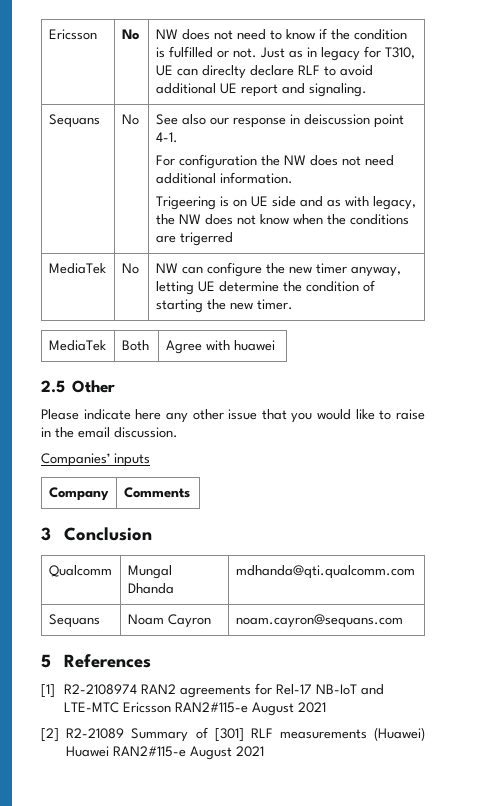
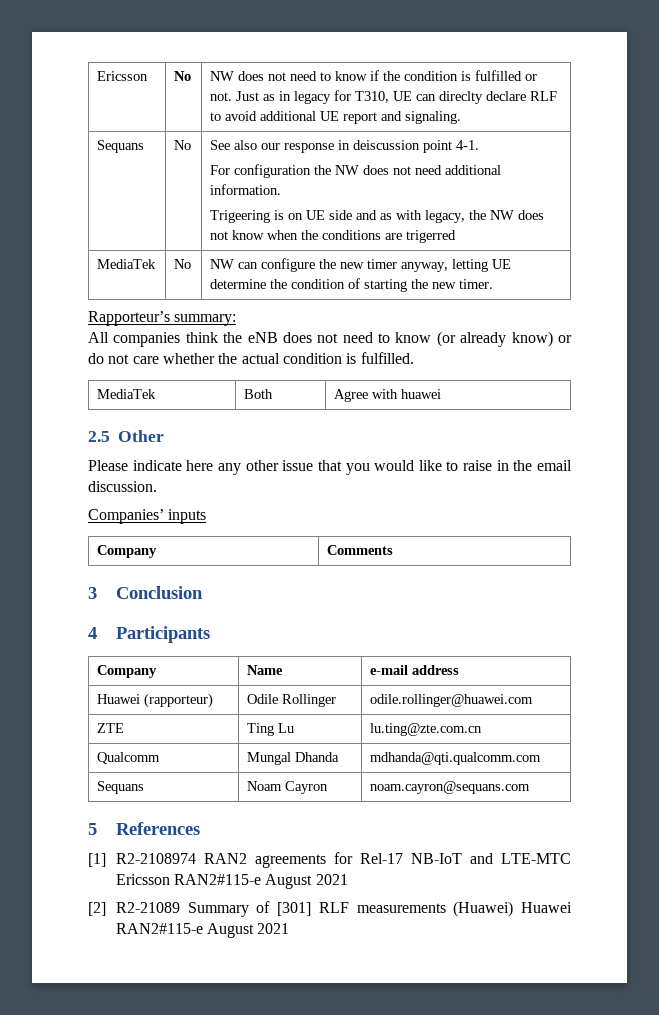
+ Rapporteur’s summary:
+ All companies think the eNB does not need to know (or already know) or do not care whether the actual condition is fulfilled.
+ 4 Participants
+ Company | Name | e-mail address
+ Huawei (rapporteur) | Odile Rollinger | odile.rollinger@huawei.com
+ ZTE | Ting Lu | lu.ting@zte.com.cn

